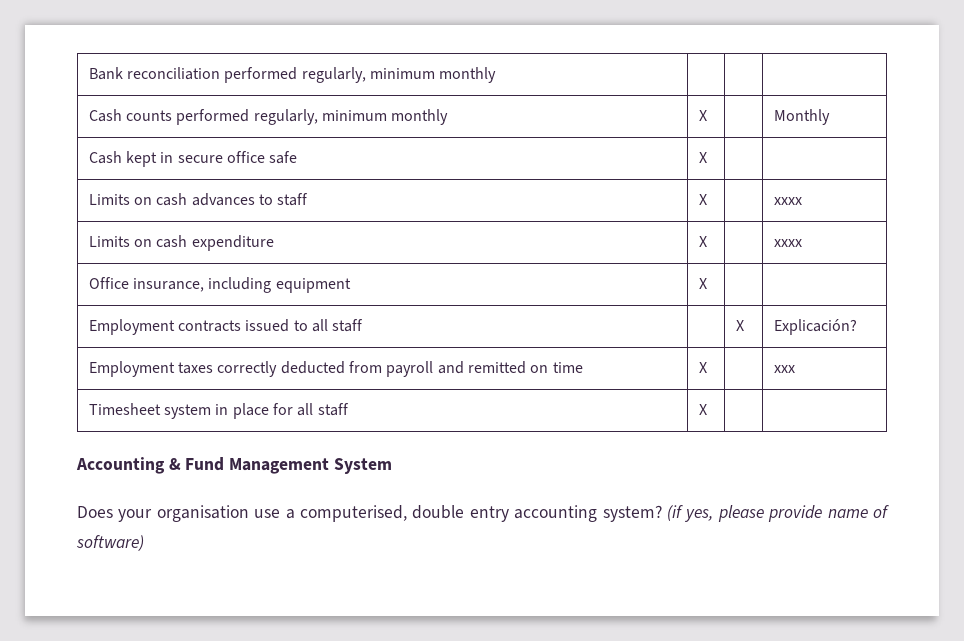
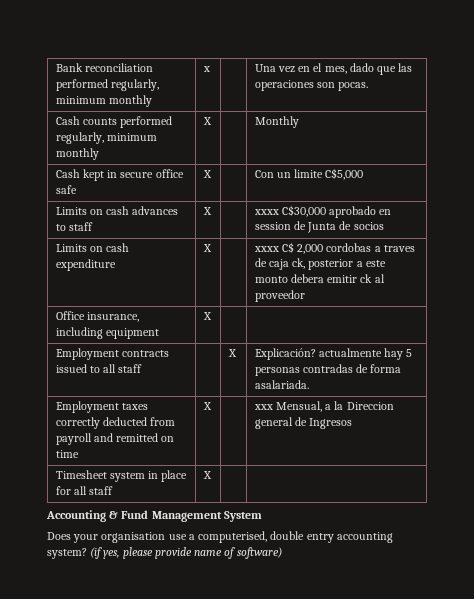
- Bank reconciliation performed regularly, minimum monthly | | |
+ Bank reconciliation performed regularly, minimum monthly | x | | Una vez en el mes, dado que las operaciones son pocas.
- Cash kept in secure office safe | X | |
+ Cash kept in secure office safe | X | | Con un limite C$5,000
- Limits on cash advances to staff | X | | xxxx
+ Limits on cash advances to staff | X | | xxxx C$30,000 aprobado en session de Junta de socios
- Limits on cash expenditure | X | | xxxx
+ Limits on cash expenditure | X | | xxxx C$ 2,000 cordobas a traves de caja ck, posterior a este monto debera emitir ck al proveedor
- Employment contracts issued to all staff | | X | Explicación?
+ Employment contracts issued to all staff | | X | Explicación? actualmente hay 5 personas contradas de forma asalariada.
- Employment taxes correctly deducted from payroll and remitted on time | X | | xxx
+ Employment taxes correctly deducted from payroll and remitted on time | X | | xxx Mensual, a la Direccion general de Ingresos

